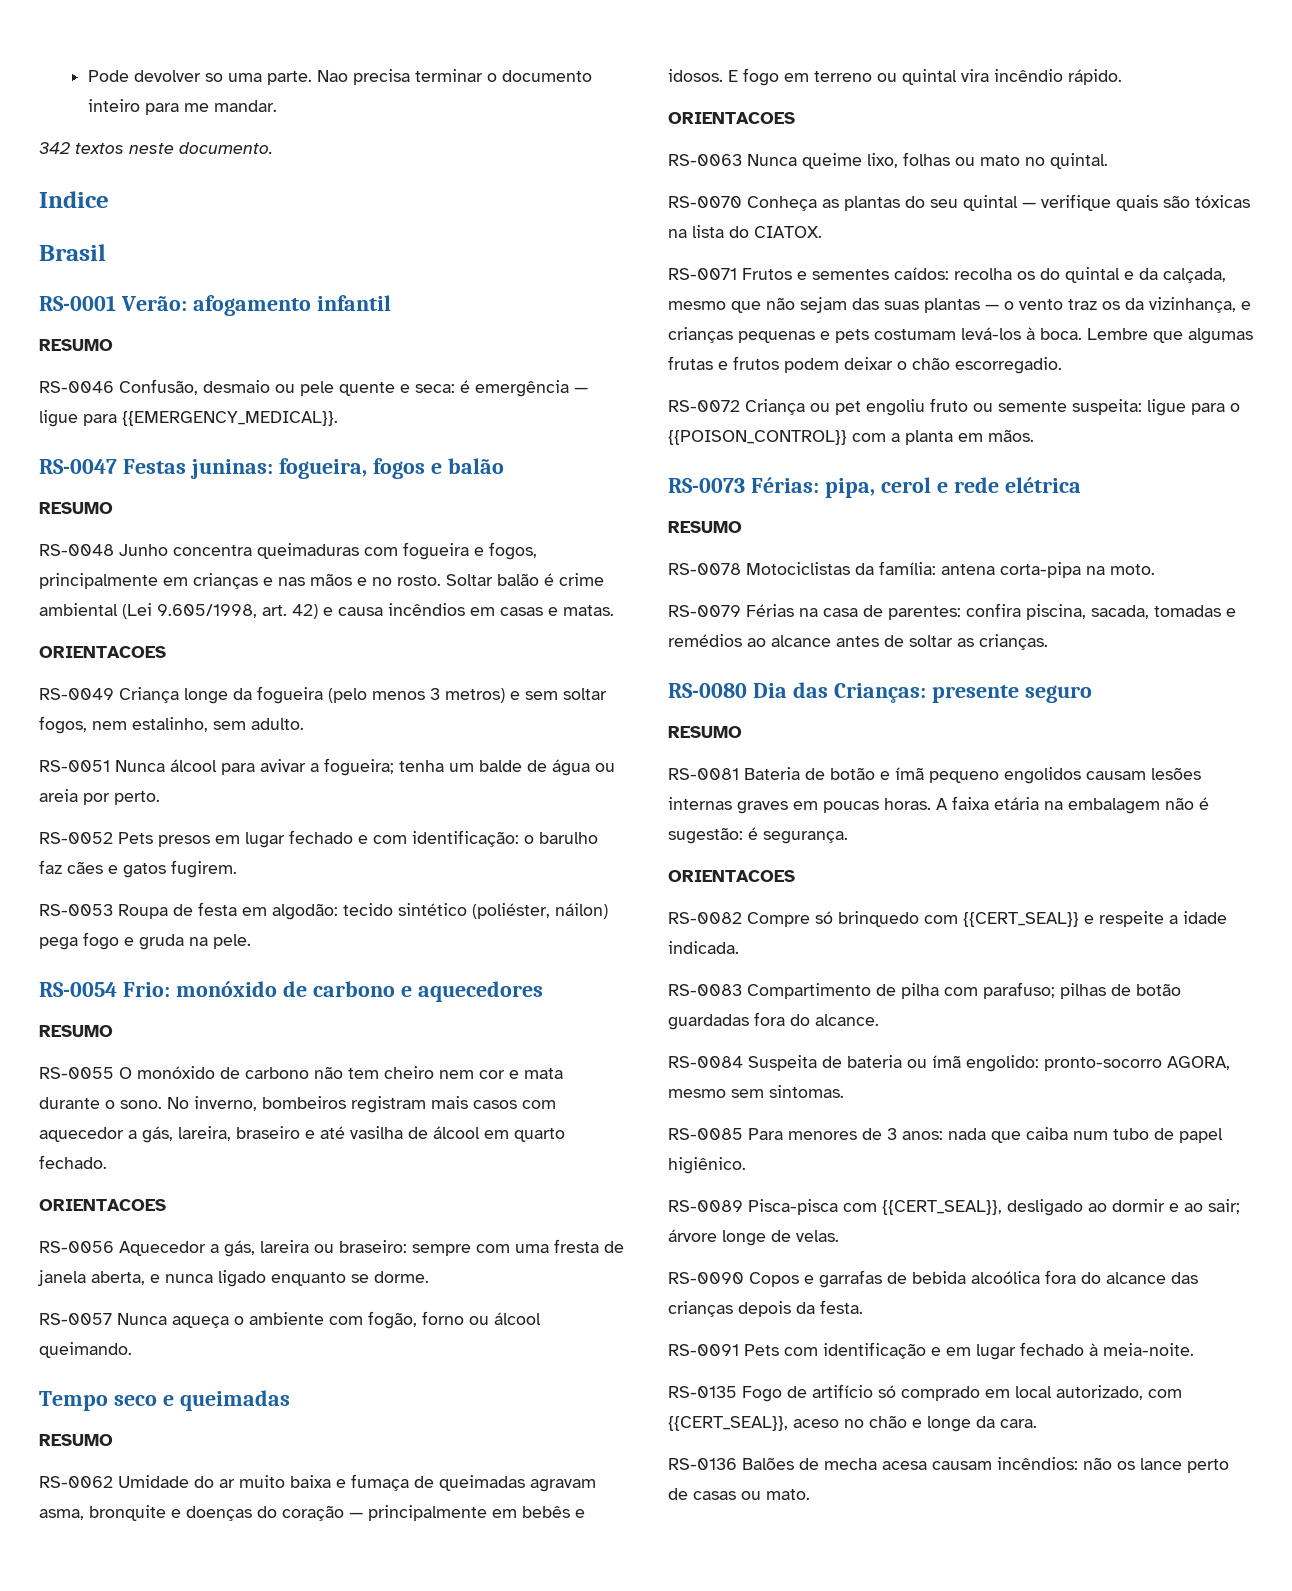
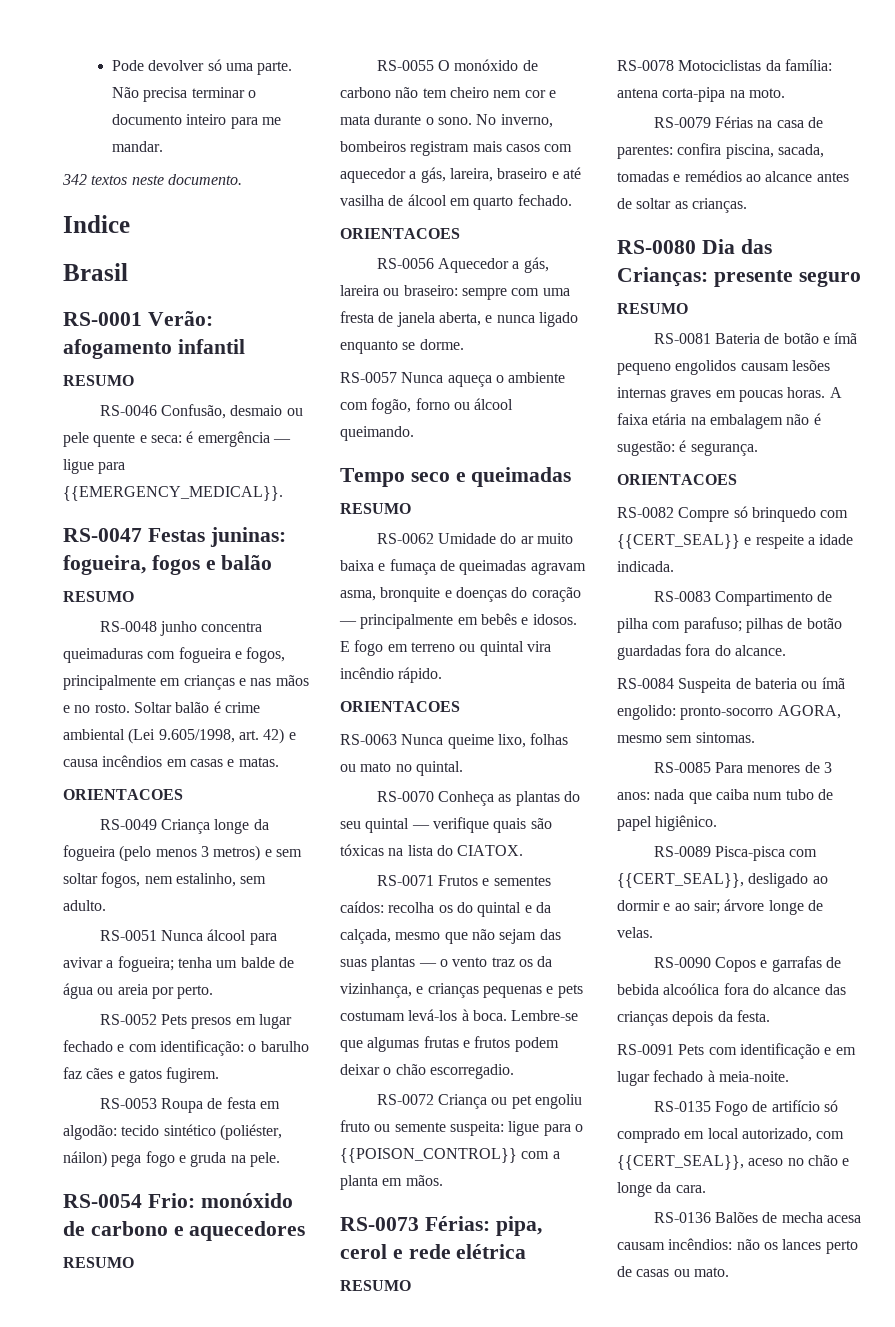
- Pode devolver so uma parte.
+ Pode devolver só uma parte.
- Nao precisa terminar o documento inteiro para me mandar.
+ Não precisa terminar o documento inteiro para me mandar.
- RS-0048 Junho concentra queimaduras com fogueira e fogos, principalmente em crianças e nas mãos e no rosto.
+ RS-0048 junho concentra queimaduras com fogueira e fogos, principalmente em crianças e nas mãos e no rosto.
- Lembre que algumas frutas e frutos podem deixar o chão escorregadio.
+ Lembre-se que algumas frutas e frutos podem deixar o chão escorregadio.
- RS-0136 Balões de mecha acesa causam incêndios: não os lance perto de casas ou mato.
+ RS-0136 Balões de mecha acesa causam incêndios: não os lances perto de casas ou mato.

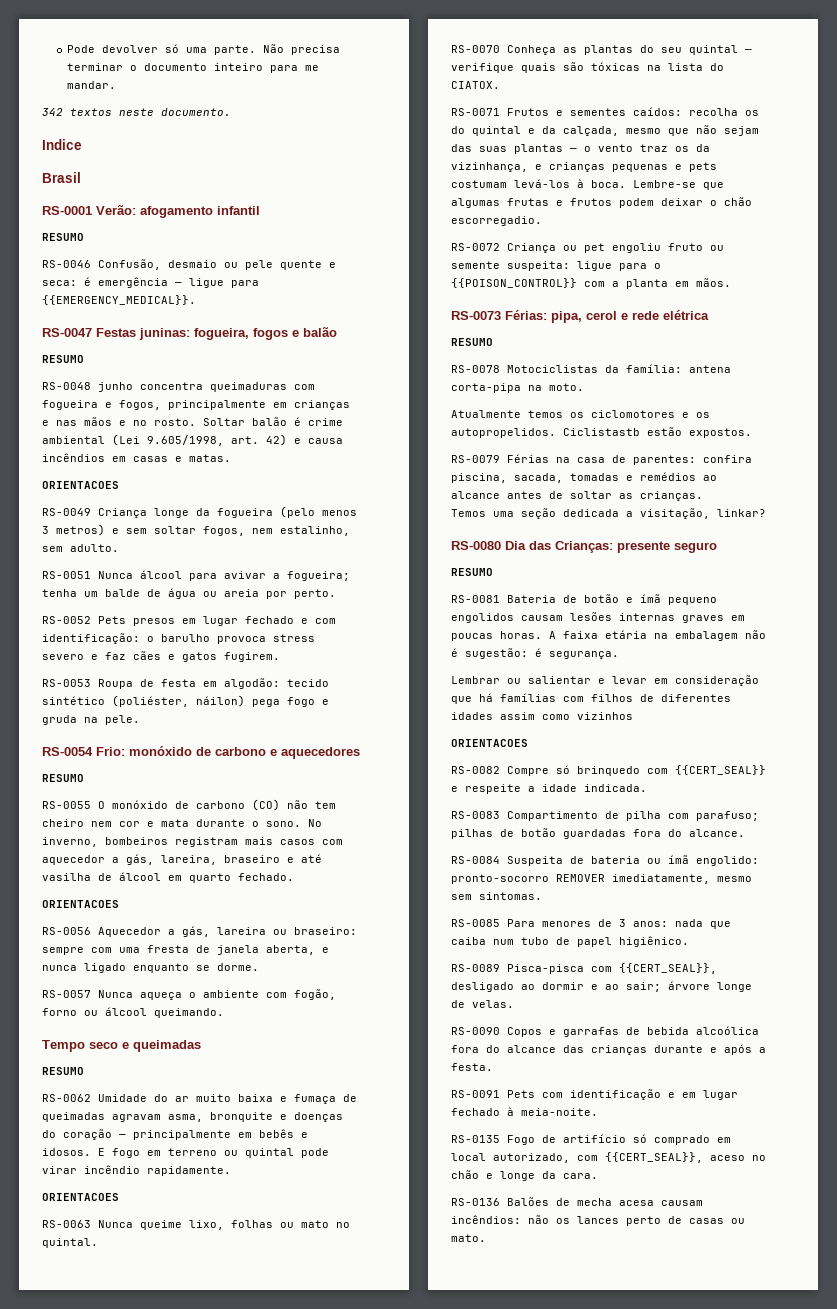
- RS-0052 Pets presos em lugar fechado e com identificação: o barulho faz cães e gatos fugirem.
+ RS-0052 Pets presos em lugar fechado e com identificação: o barulho provoca stress severo e faz cães e gatos fugirem.
- RS-0055 O monóxido de carbono não tem cheiro nem cor e mata durante o sono.
+ RS-0055 O monóxido de carbono (CO) não tem cheiro nem cor e mata durante o sono.
- E fogo em terreno ou quintal vira incêndio rápido.
+ E fogo em terreno ou quintal pode virar incêndio rapidamente.
+ Atualmente temos os ciclomotores e os autopropelidos. Ciclistastb estão expostos.
+ Temos uma seção dedicada a visitação, linkar?
+ Lembrar ou salientar e levar em consideração que há famílias com filhos de diferentes idades assim como vizinhos
- RS-0084 Suspeita de bateria ou ímã engolido: pronto-socorro AGORA, mesmo sem sintomas.
+ RS-0084 Suspeita de bateria ou ímã engolido: pronto-socorro REMOVER imediatamente, mesmo sem sintomas.
- RS-0090 Copos e garrafas de bebida alcoólica fora do alcance das crianças depois da festa.
+ RS-0090 Copos e garrafas de bebida alcoólica fora do alcance das crianças durante e após a festa.

